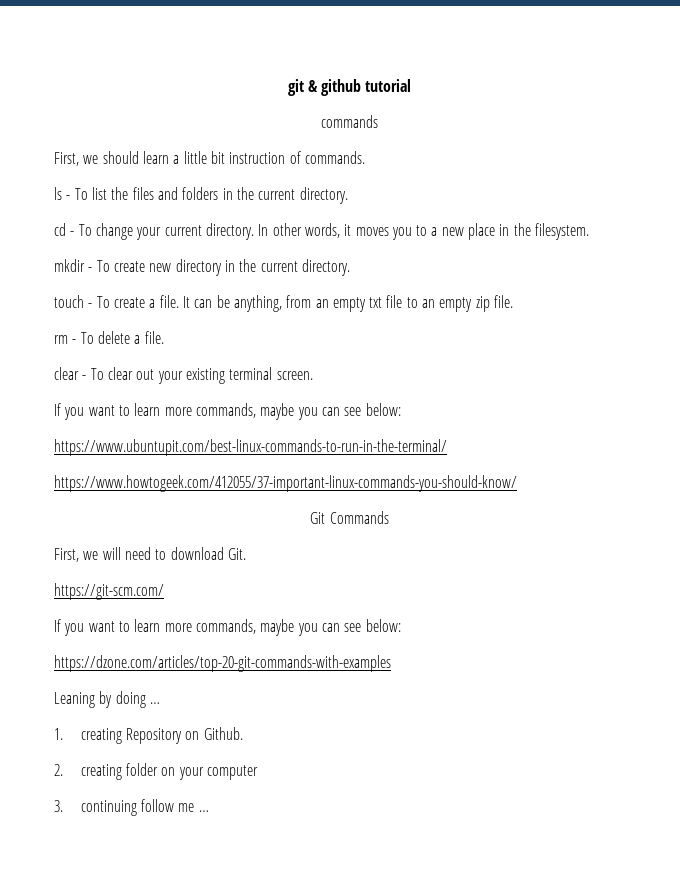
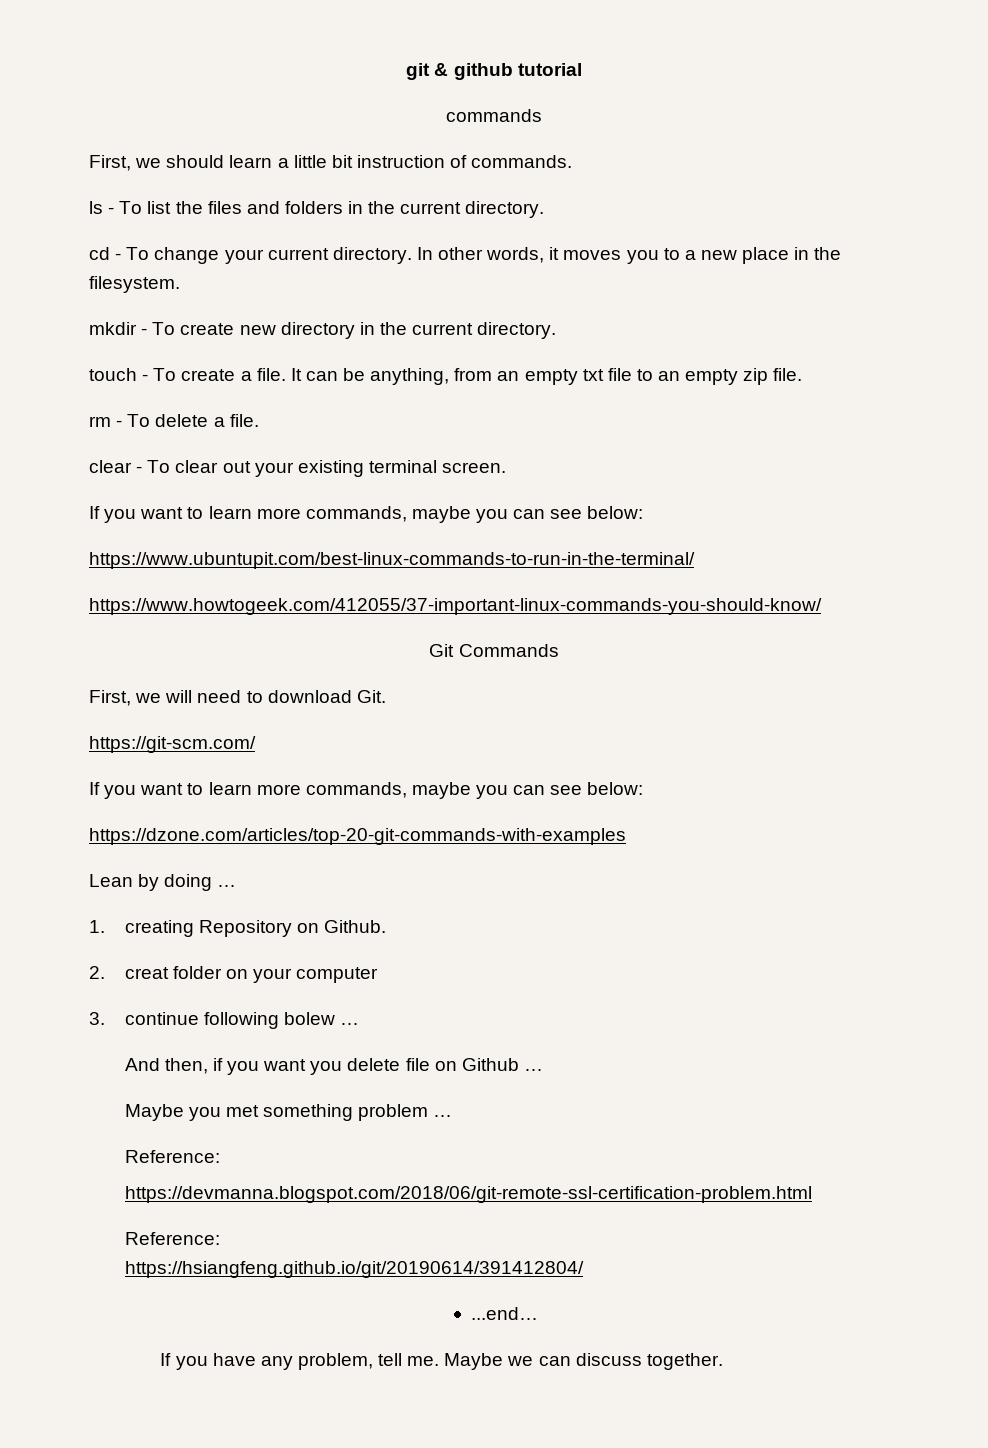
- Leaning by doing …
+ Lean by doing …
- 2. creating folder on your computer
+ 2. creat folder on your computer
- 3. continuing follow me …
+ 3. continue following bolew …
+ And then, if you want you delete file on Github …
+ Maybe you met something problem …
+ Reference:
+ https://devmanna.blogspot.com/2018/06/git-remote-ssl-certification-problem.html
+ Reference:
+ https://hsiangfeng.github.io/git/20190614/391412804/
+ ...end…
+ If you have any problem, tell me. Maybe we can discuss together.

